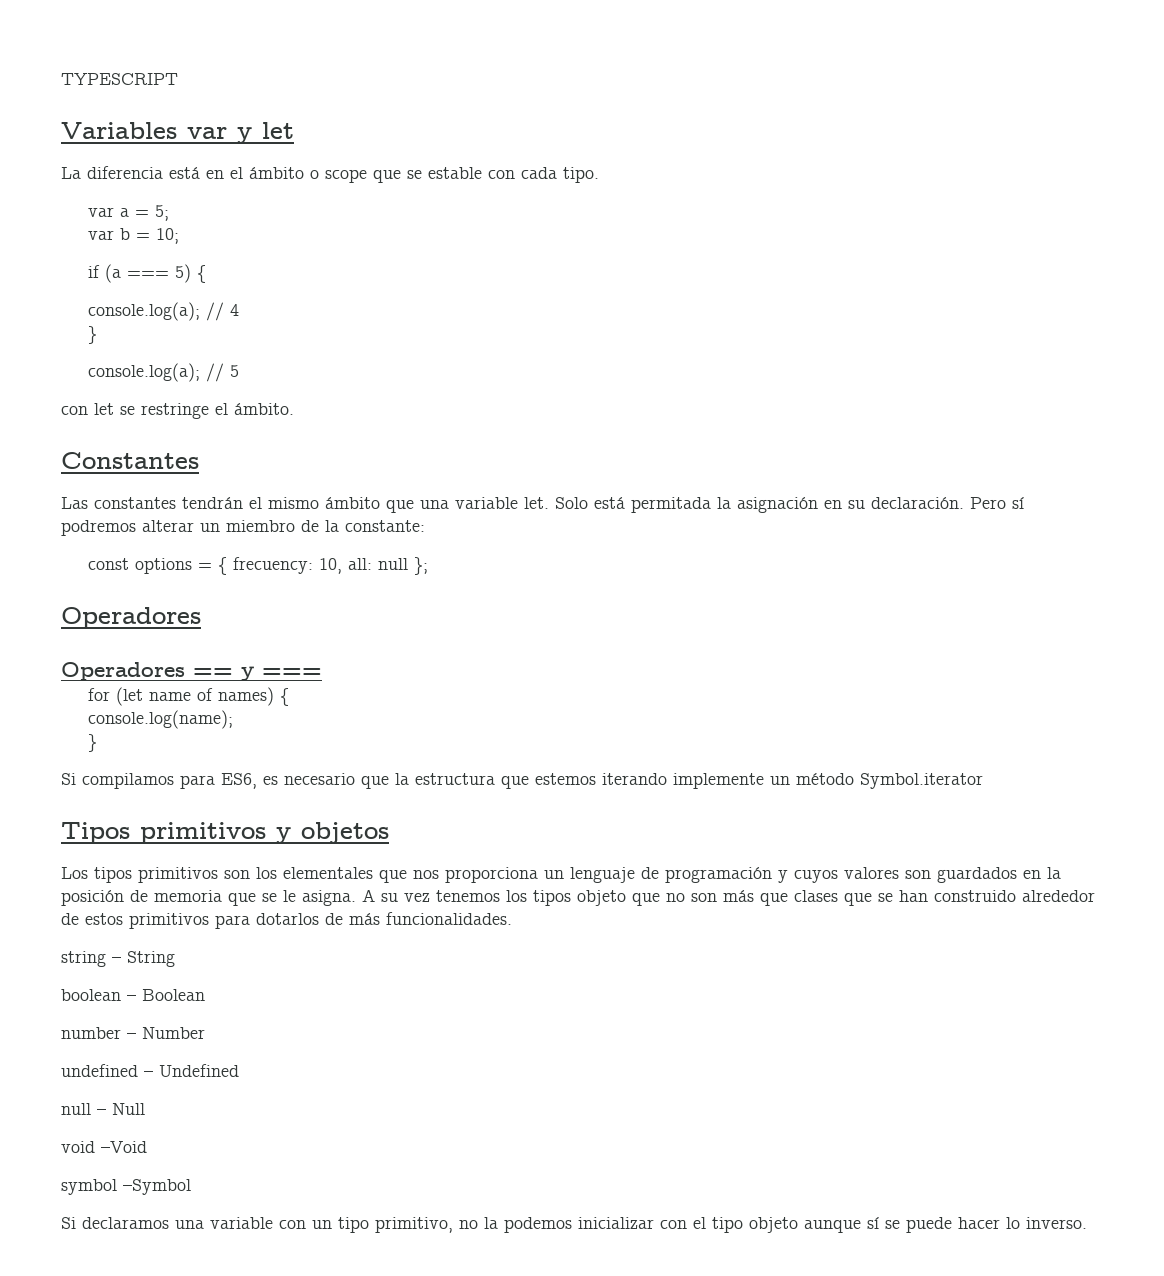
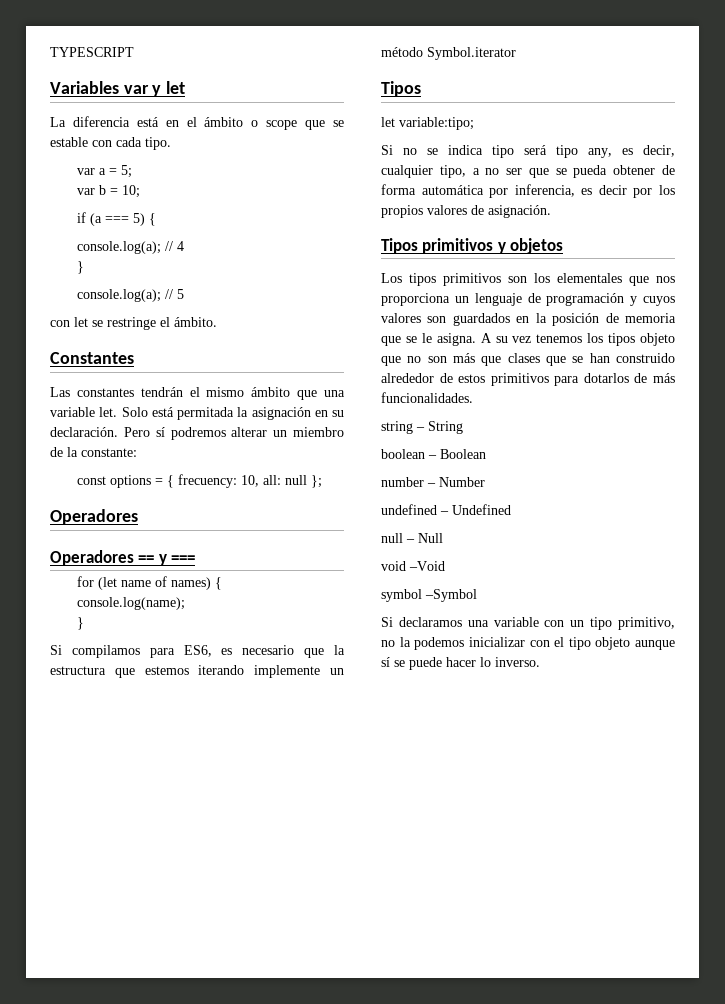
  Si compilamos para ES6, es necesario que la estructura que estemos iterando implemente un método Symbol.iterator
+ Tipos
+ let variable:tipo;
+ Si no se indica tipo será tipo any, es decir, cualquier tipo, a no ser que se pueda obtener de forma automática por inferencia, es decir por los propios valores de asignación.

